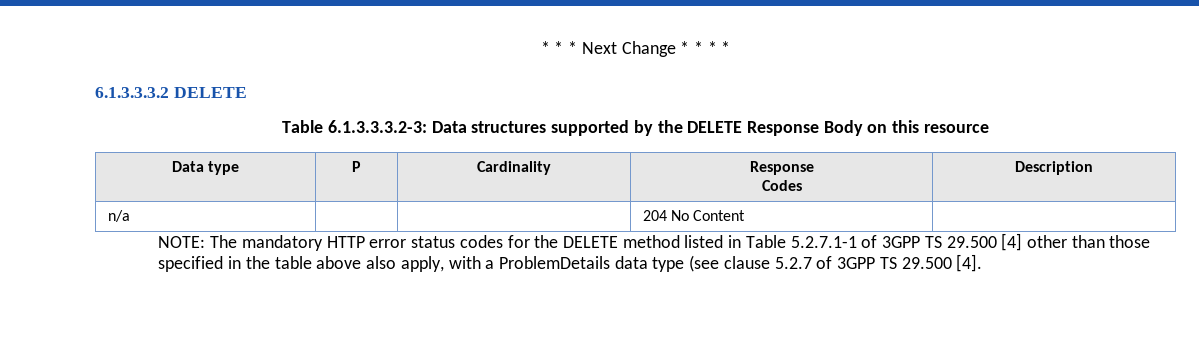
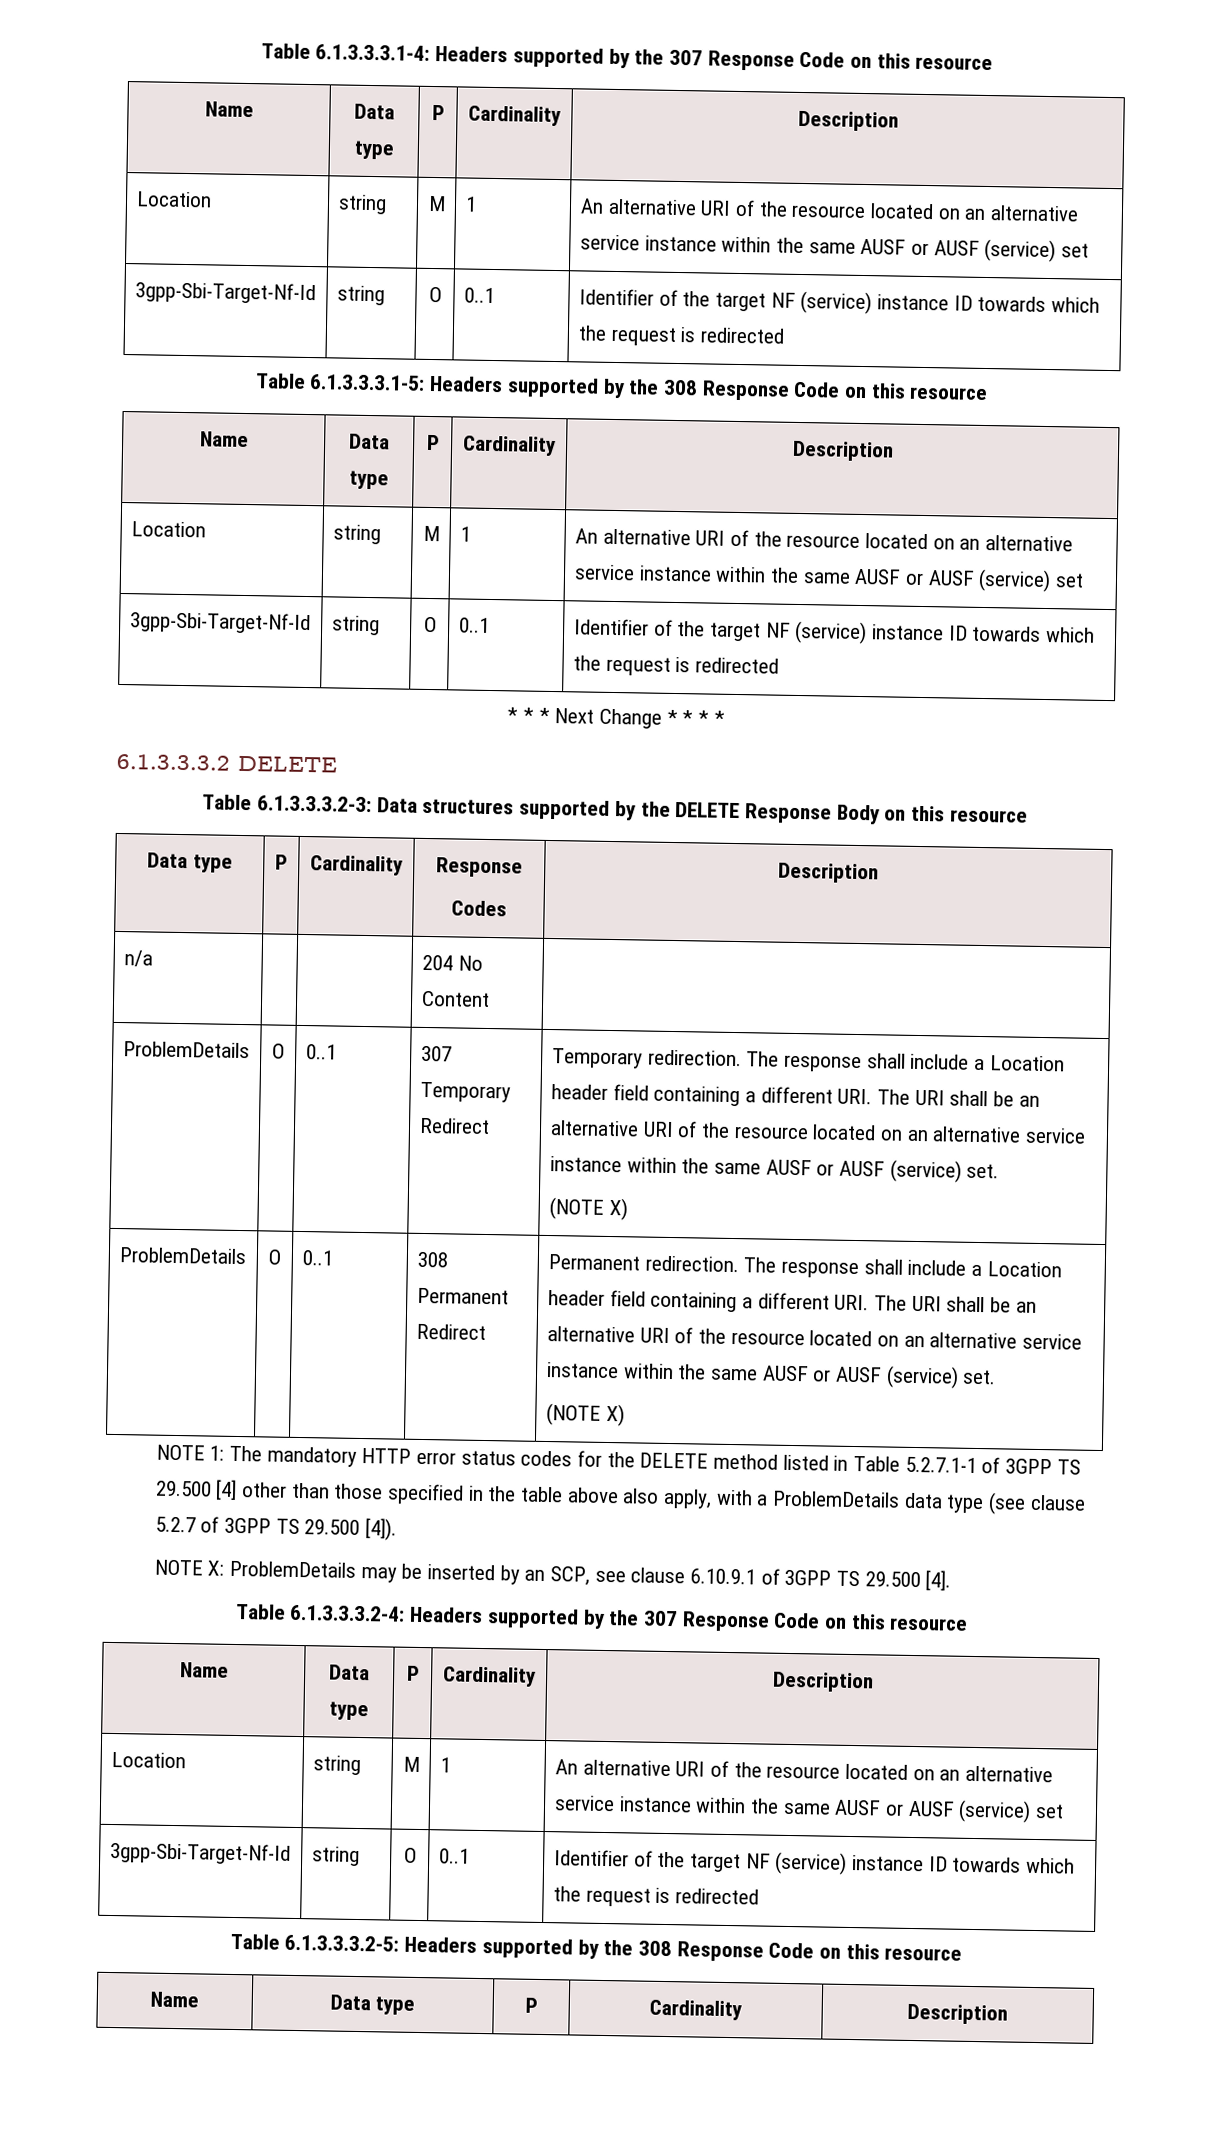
+ Table 6.1.3.3.3.1-4: Headers supported by the 307 Response Code on this resource
+ Name | Data type | P | Cardinality | Description
+ Location | string | M | 1 | An alternative URI of the resource located on an alternative service instance within the same AUSF or AUSF (service) set
+ 3gpp-Sbi-Target-Nf-Id | string | O | 0..1 | Identifier of the target NF (service) instance ID towards which the request is redirected
+ Table 6.1.3.3.3.1-5: Headers supported by the 308 Response Code on this resource
+ Name | Data type | P | Cardinality | Description
+ Location | string | M | 1 | An alternative URI of the resource located on an alternative service instance within the same AUSF or AUSF (service) set
+ 3gpp-Sbi-Target-Nf-Id | string | O | 0..1 | Identifier of the target NF (service) instance ID towards which the request is redirected
- NOTE: The mandatory HTTP error status codes for the DELETE method listed in Table 5.2.7.1-1 of 3GPP TS 29.500 [4] other than those specified in the table above also apply, with a ProblemDetails data type (see clause 5.2.7 of 3GPP TS 29.500 [4].
+ ProblemDetails | O | 0..1 | 307 Temporary Redirect | Temporary redirection. The response shall include a Location header field containing a different URI. The URI shall be an alternative URI of the resource located on an alternative service instance within the same AUSF or AUSF (service) set.
+ (NOTE X)
+ ProblemDetails | O | 0..1 | 308 Permanent Redirect | Permanent redirection. The response shall include a Location header field containing a different URI. The URI shall be an alternative URI of the resource located on an alternative service instance within the same AUSF or AUSF (service) set.
+ (NOTE X)
+ NOTE 1: The mandatory HTTP error status codes for the DELETE method listed in Table 5.2.7.1-1 of 3GPP TS 29.500 [4] other than those specified in the table above also apply, with a ProblemDetails data type (see clause 5.2.7 of 3GPP TS 29.500 [4]).
+ NOTE X: ProblemDetails may be inserted by an SCP, see clause 6.10.9.1 of 3GPP TS 29.500 [4].
+ Table 6.1.3.3.3.2-4: Headers supported by the 307 Response Code on this resource
+ Name | Data type | P | Cardinality | Description
+ Location | string | M | 1 | An alternative URI of the resource located on an alternative service instance within the same AUSF or AUSF (service) set
+ 3gpp-Sbi-Target-Nf-Id | string | O | 0..1 | Identifier of the target NF (service) instance ID towards which the request is redirected
+ Table 6.1.3.3.3.2-5: Headers supported by the 308 Response Code on this resource
+ Name | Data type | P | Cardinality | Description

